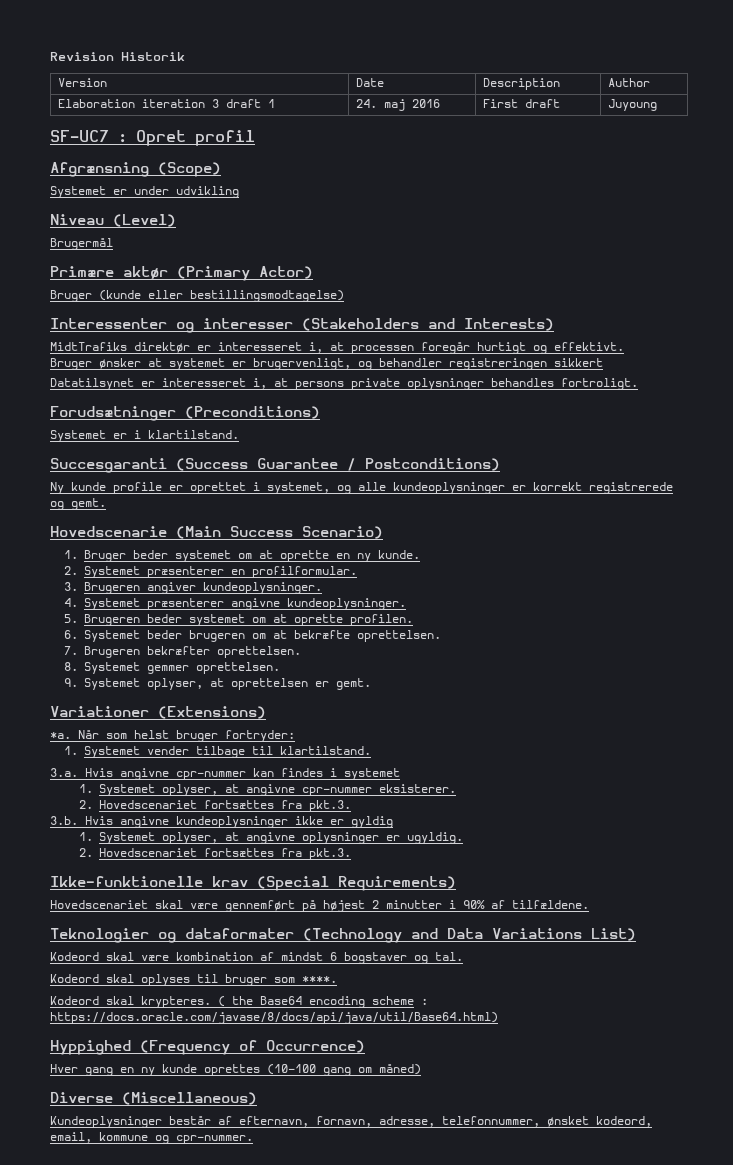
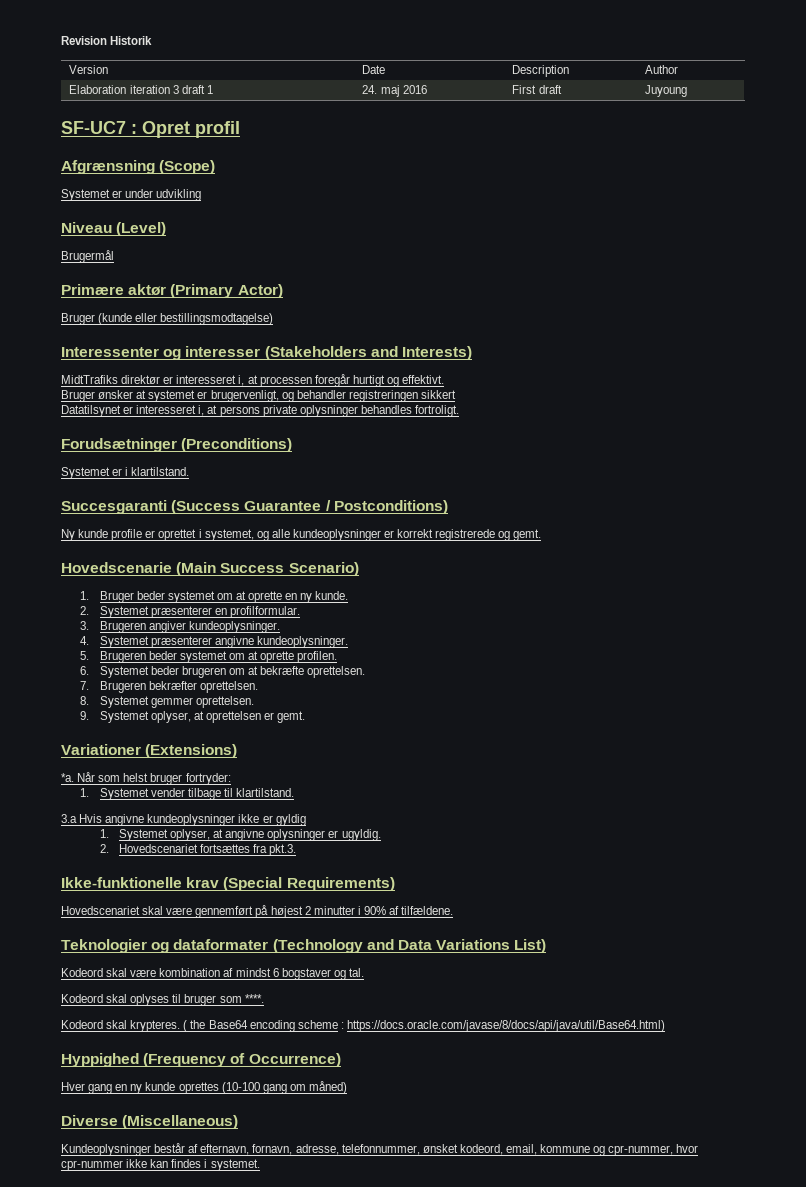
- 3.a. Hvis angivne cpr-nummer kan findes i systemet
- 1. Systemet oplyser, at angivne cpr-nummer eksisterer.
- 2. Hovedscenariet fortsættes fra pkt.3.
- 3.b. Hvis angivne kundeoplysninger ikke er gyldig
+ 3.a Hvis angivne kundeoplysninger ikke er gyldig
- Kundeoplysninger består af efternavn, fornavn, adresse, telefonnummer, ønsket kodeord, email, kommune og cpr-nummer.
+ Kundeoplysninger består af efternavn, fornavn, adresse, telefonnummer, ønsket kodeord, email, kommune og cpr-nummer, hvor cpr-nummer ikke kan findes i systemet.

